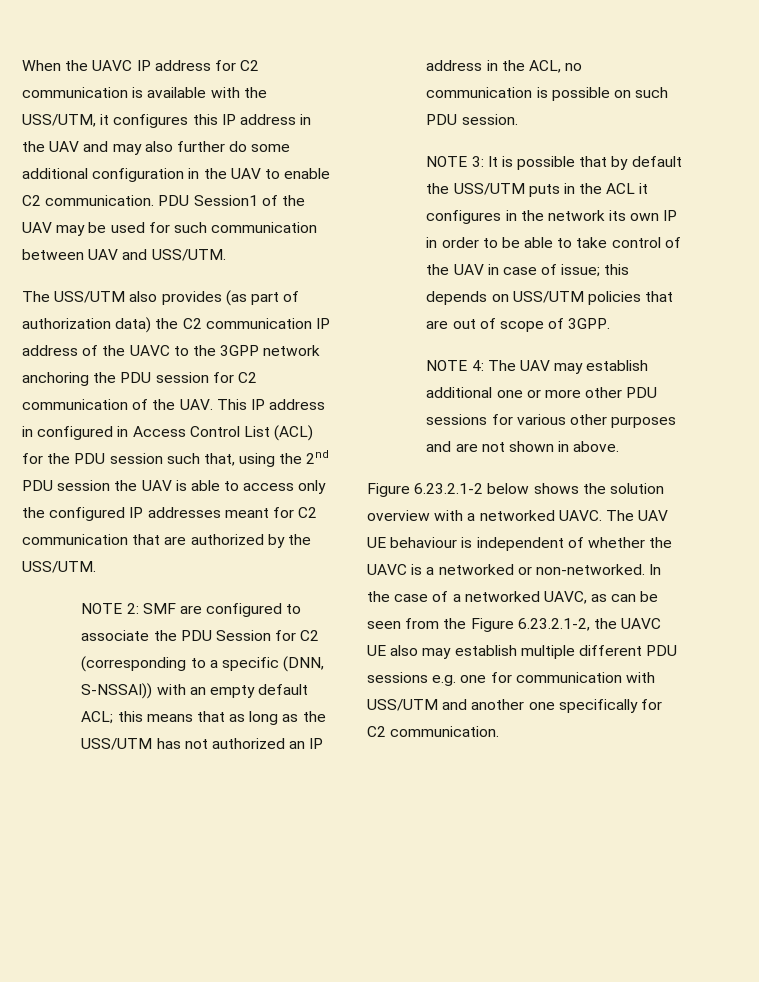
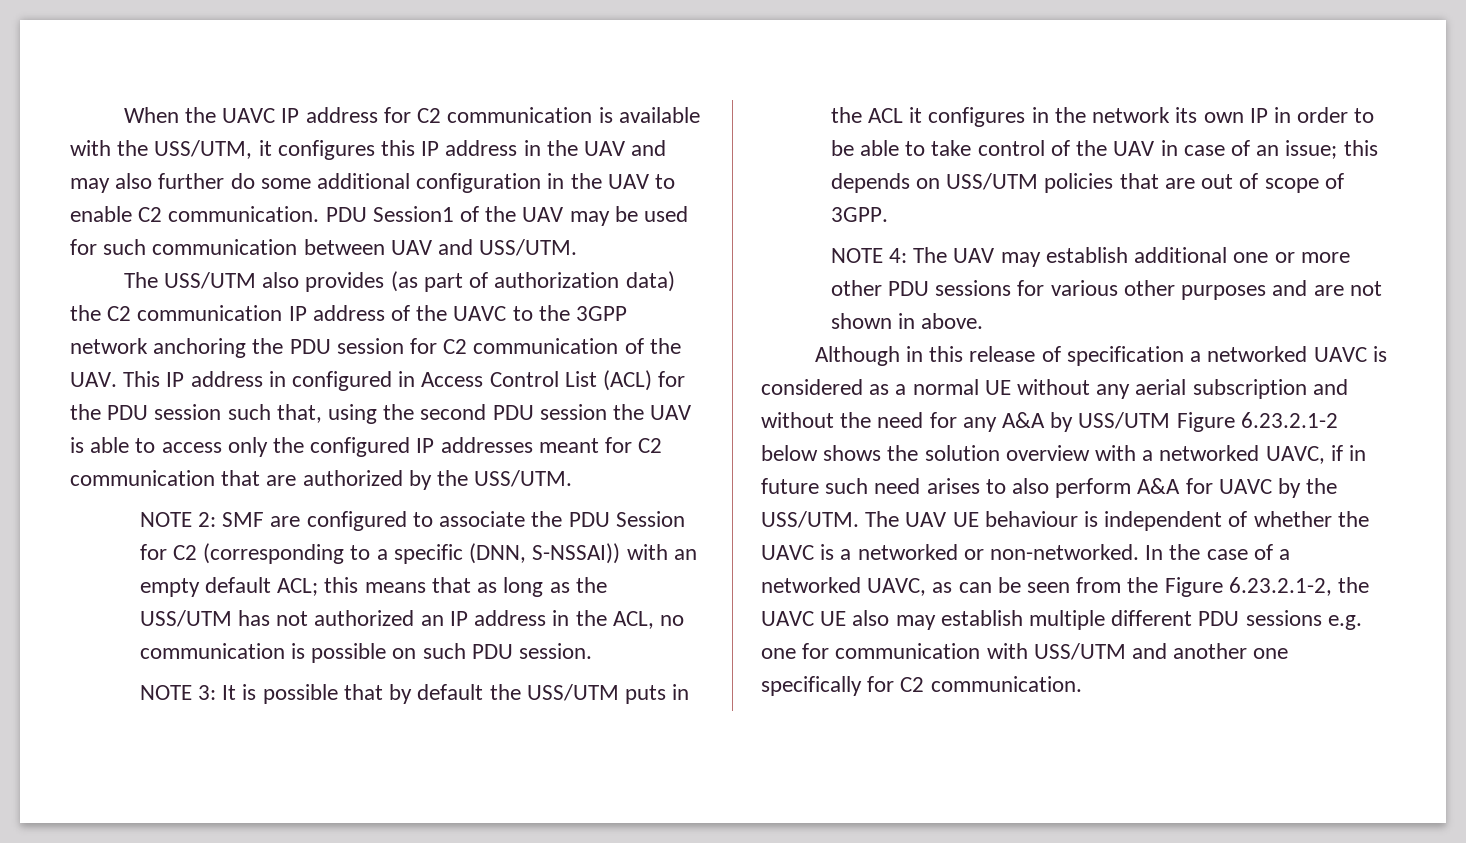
- The USS/UTM also provides (as part of authorization data) the C2 communication IP address of the UAVC to the 3GPP network anchoring the PDU session for C2 communication of the UAV. This IP address in configured in Access Control List (ACL) for the PDU session such that, using the 2nd PDU session the UAV is able to access only the configured IP addresses meant for C2 communication that are authorized by the USS/UTM.
+ The USS/UTM also provides (as part of authorization data) the C2 communication IP address of the UAVC to the 3GPP network anchoring the PDU session for C2 communication of the UAV. This IP address in configured in Access Control List (ACL) for the PDU session such that, using the second PDU session the UAV is able to access only the configured IP addresses meant for C2 communication that are authorized by the USS/UTM.
- NOTE 3: It is possible that by default the USS/UTM puts in the ACL it configures in the network its own IP in order to be able to take control of the UAV in case of issue; this depends on USS/UTM policies that are out of scope of 3GPP.
+ NOTE 3: It is possible that by default the USS/UTM puts in the ACL it configures in the network its own IP in order to be able to take control of the UAV in case of an issue; this depends on USS/UTM policies that are out of scope of 3GPP.
- Figure 6.23.2.1-2 below shows the solution overview with a networked UAVC.
+ Although in this release of specification a networked UAVC is considered as a normal UE without any aerial subscription and without the need for any A&A by USS/UTM Figure 6.23.2.1-2 below shows the solution overview with a networked UAVC, if in future such need arises to also perform A&A for UAVC by the USS/UTM.

